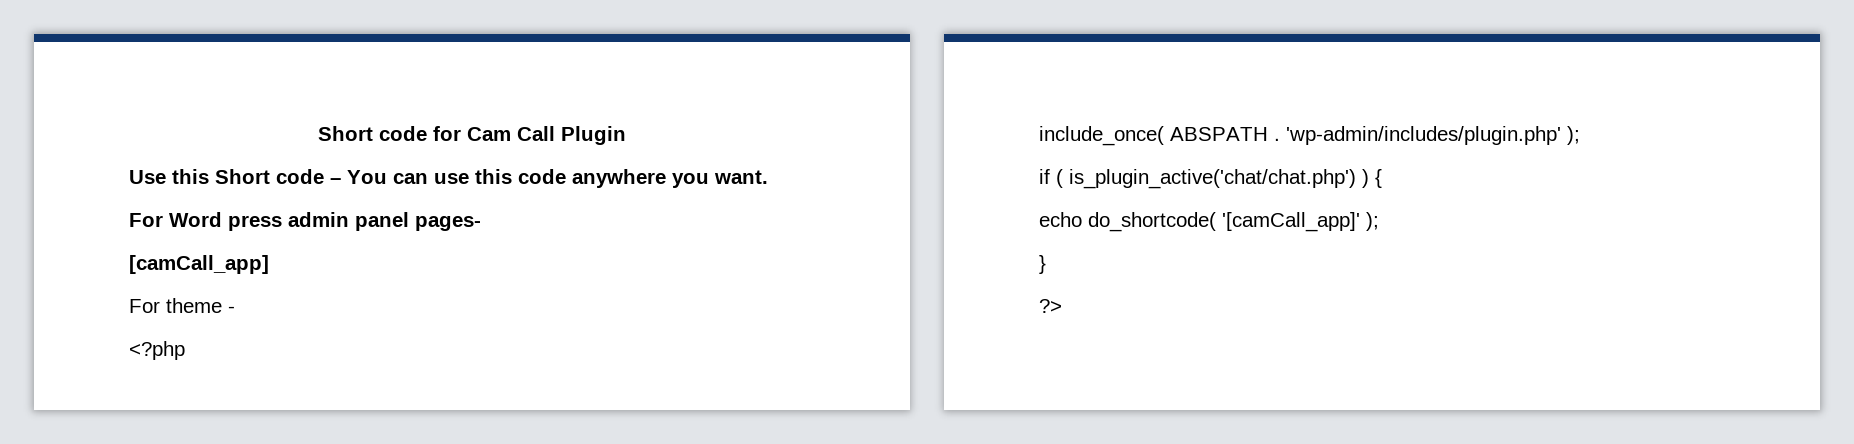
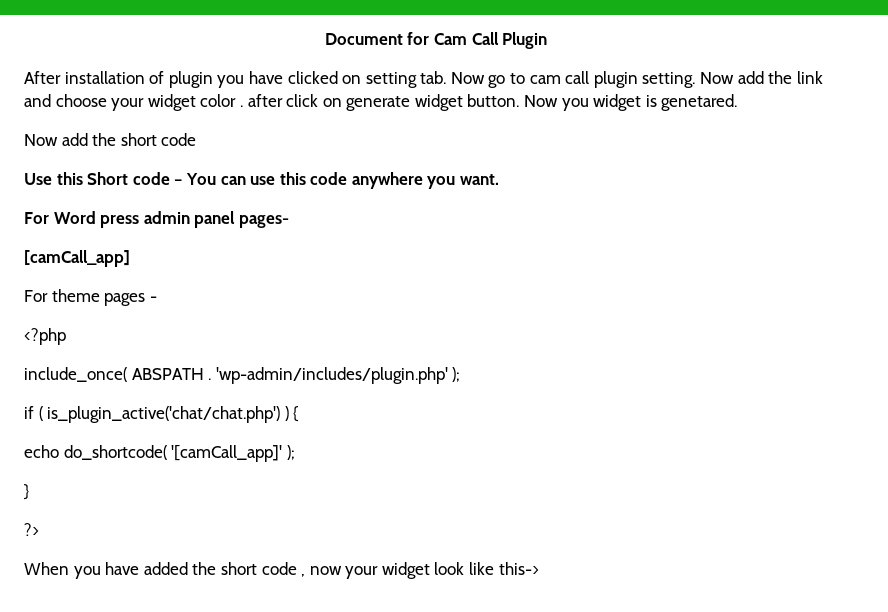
- Short code for Cam Call Plugin
+ Document for Cam Call Plugin
+ After installation of plugin you have clicked on setting tab. Now go to cam call plugin setting. Now add the link and choose your widget color . after click on generate widget button. Now you widget is genetared.
+ Now add the short code
- For theme -
+ For theme pages -
+ When you have added the short code , now your widget look like this->

